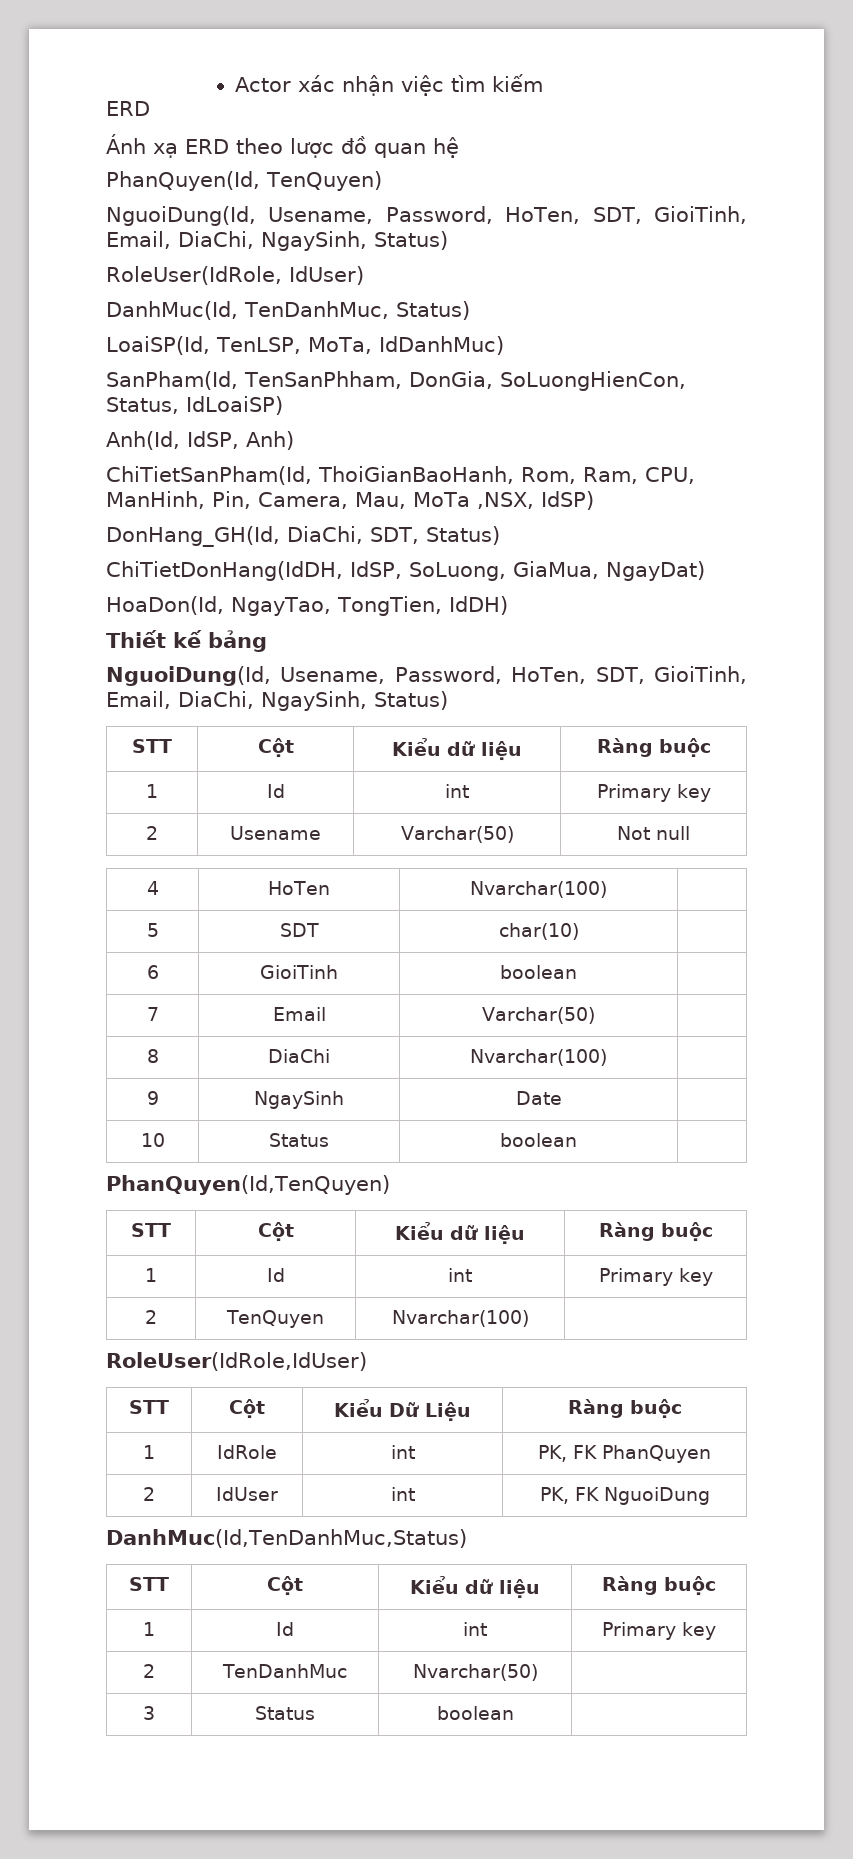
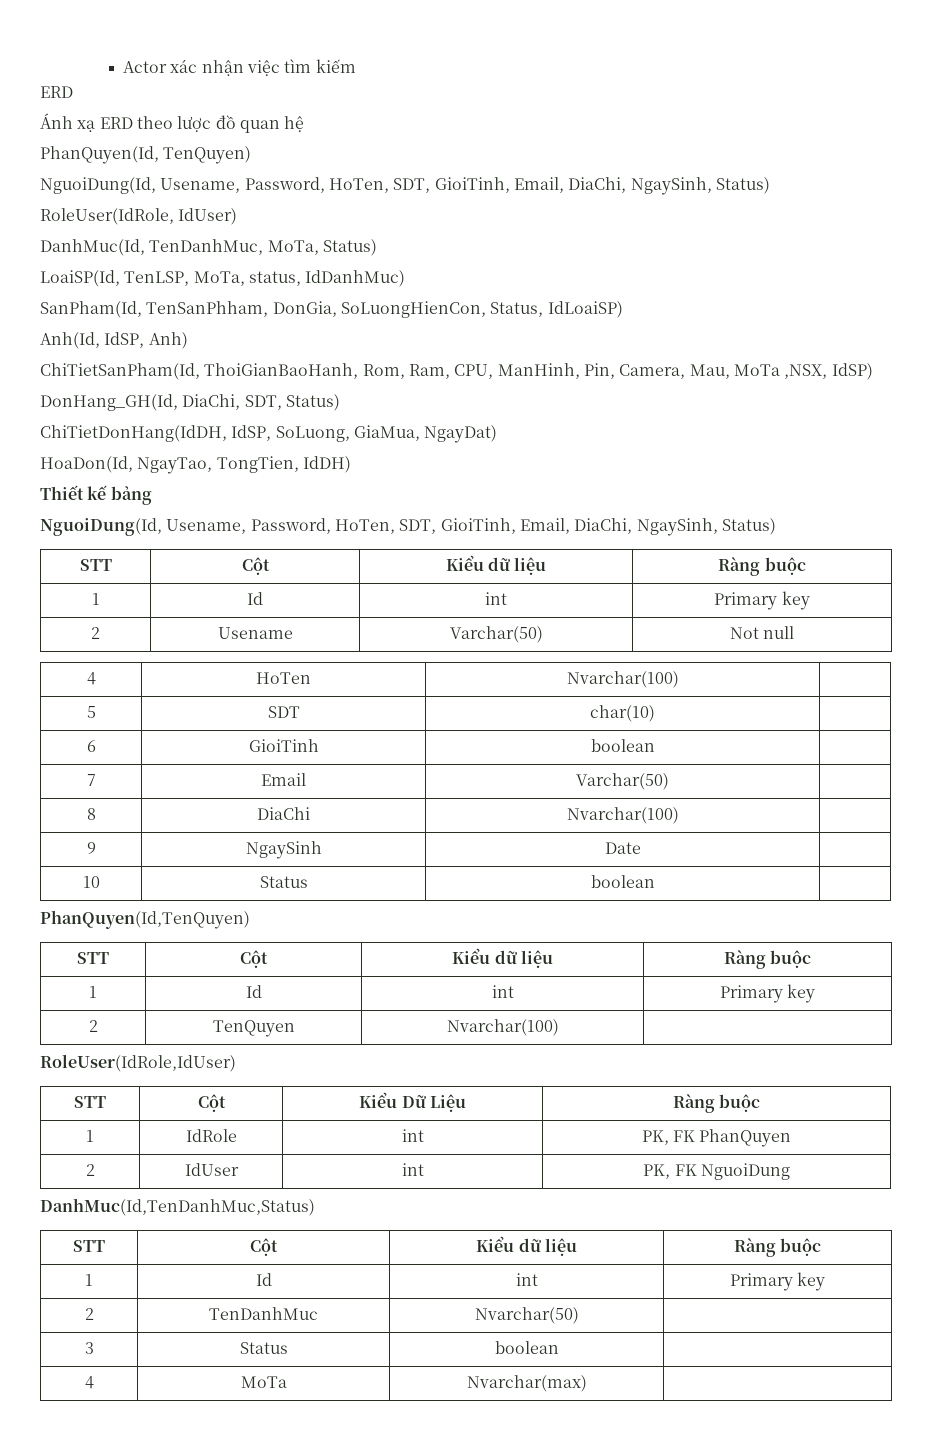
- DanhMuc(Id, TenDanhMuc, Status)
+ DanhMuc(Id, TenDanhMuc, MoTa, Status)
- LoaiSP(Id, TenLSP, MoTa, IdDanhMuc)
+ LoaiSP(Id, TenLSP, MoTa, status, IdDanhMuc)
+ 4 | MoTa | Nvarchar(max) |

